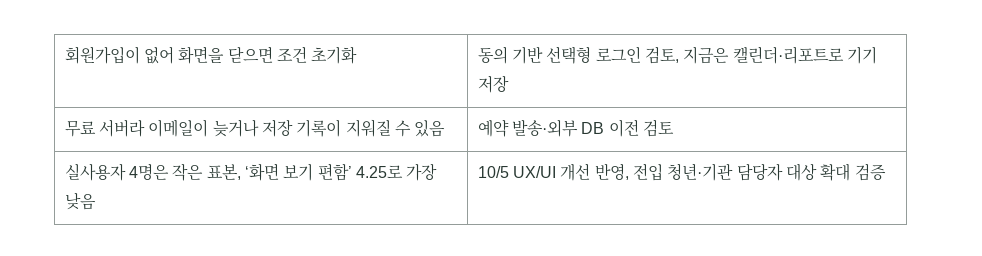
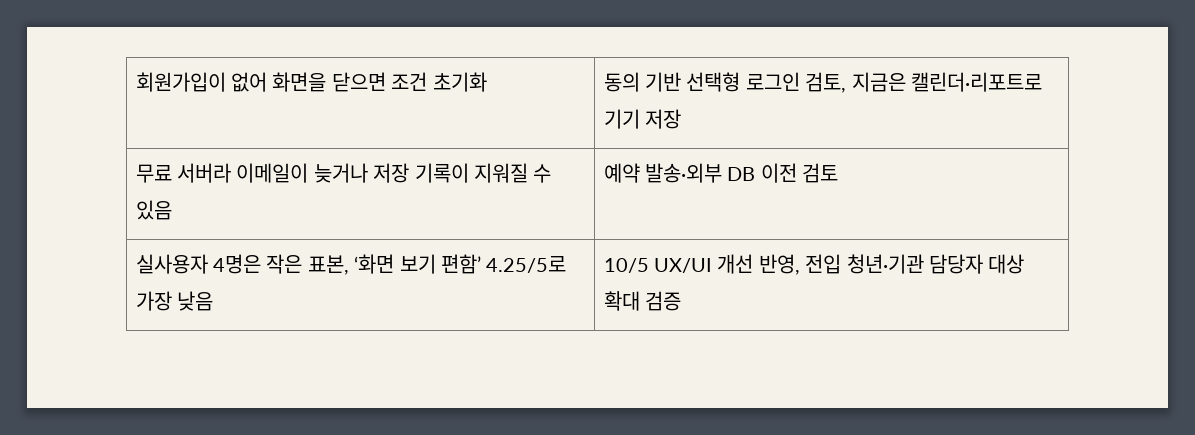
- 실사용자 4명은 작은 표본, ‘화면 보기 편함’ 4.25로 가장 낮음 | 10/5 UX/UI 개선 반영, 전입 청년·기관 담당자 대상 확대 검증
+ 실사용자 4명은 작은 표본, ‘화면 보기 편함’ 4.25/5로 가장 낮음 | 10/5 UX/UI 개선 반영, 전입 청년·기관 담당자 대상 확대 검증

